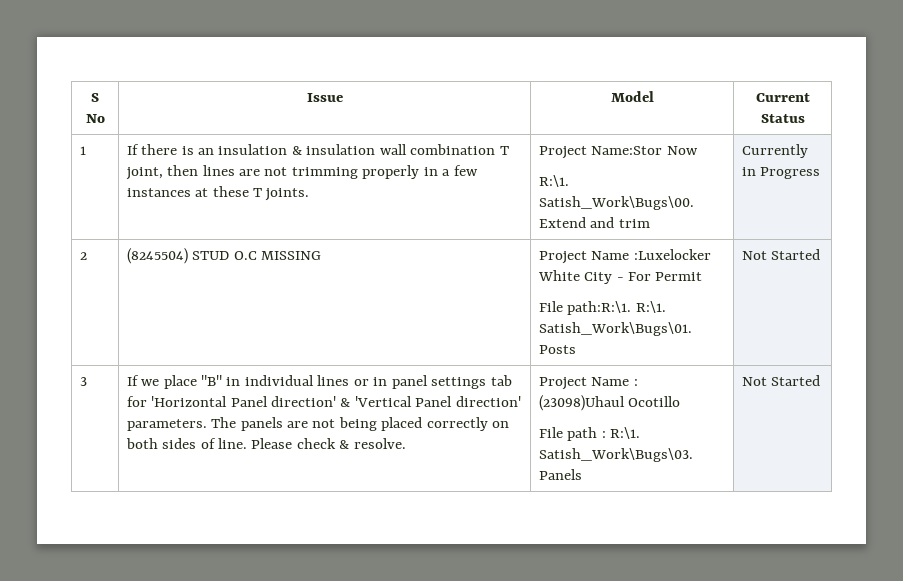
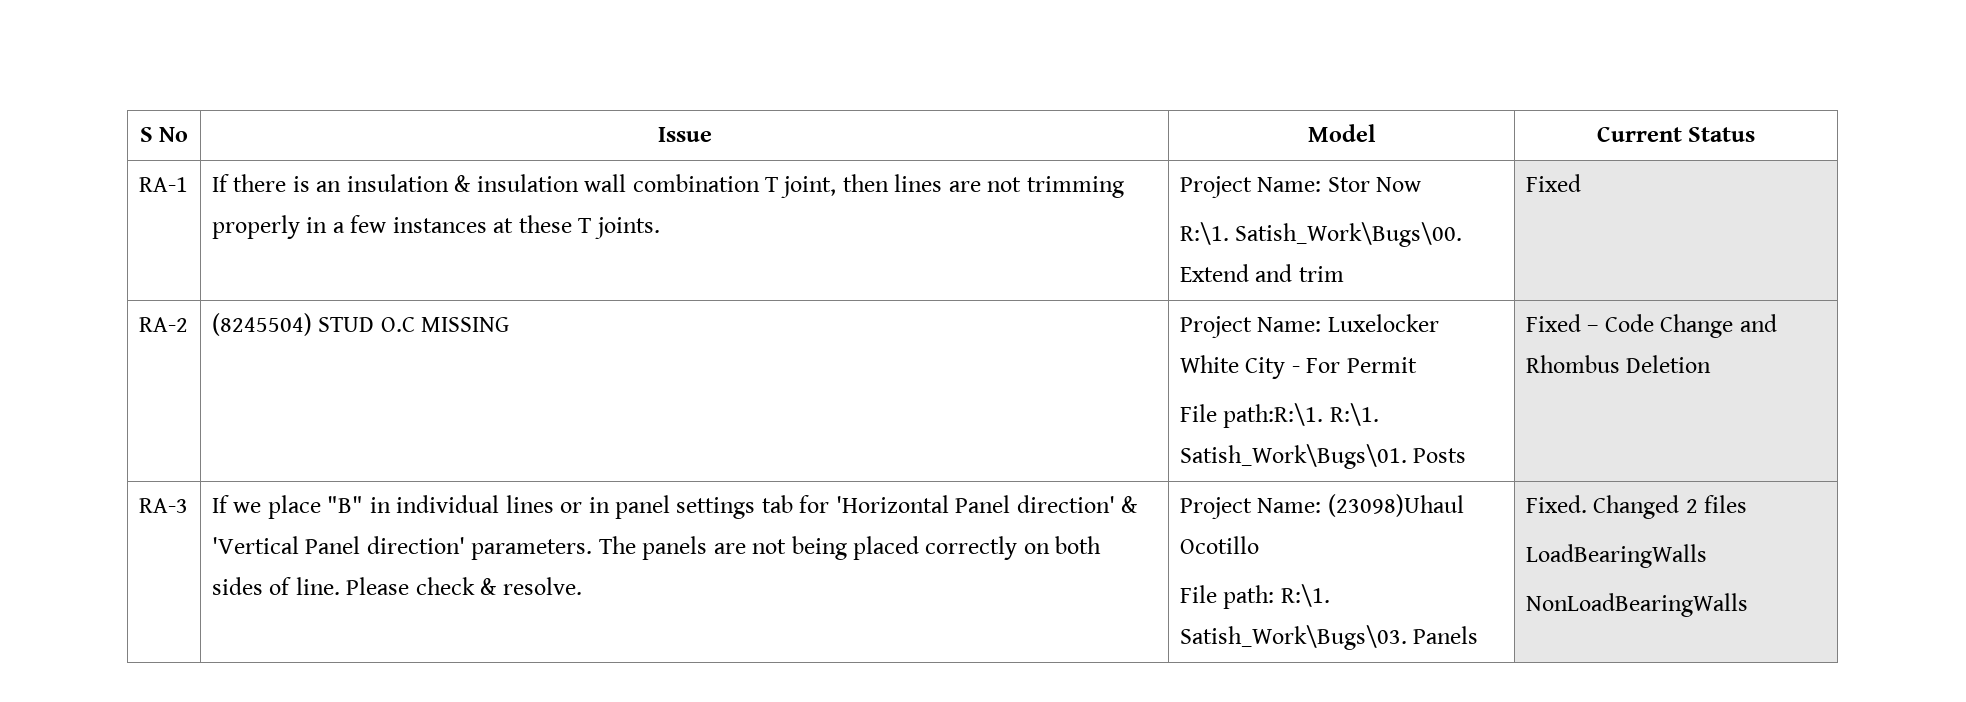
- 1 | If there is an insulation & insulation wall combination T joint, then lines are not trimming properly in a few instances at these T joints. | Project Name:Stor Now
- R:\1. Satish_Work\Bugs\00. Extend and trim | Currently in Progress
- 2 | (8245504) STUD O.C MISSING | Project Name :Luxelocker White City - For Permit
- File path:R:\1. R:\1. Satish_Work\Bugs\01. Posts | Not Started
- 3
+ RA-1 | If there is an insulation & insulation wall combination T joint, then lines are not trimming properly in a few instances at these T joints. | Project Name: Stor Now
+ R:\1. Satish_Work\Bugs\00. Extend and trim | Fixed
+ RA-2 | (8245504) STUD O.C MISSING | Project Name: Luxelocker White City - For Permit
+ File path:R:\1. R:\1. Satish_Work\Bugs\01. Posts | Fixed – Code Change and Rhombus Deletion
+ RA-3
- Project Name : (23098)Uhaul Ocotillo
+ Project Name: (23098)Uhaul Ocotillo
- File path : R:\1.
+ File path: R:\1.
- Panels | Not Started
+ Panels | Fixed. Changed 2 files
+ LoadBearingWalls
+ NonLoadBearingWalls

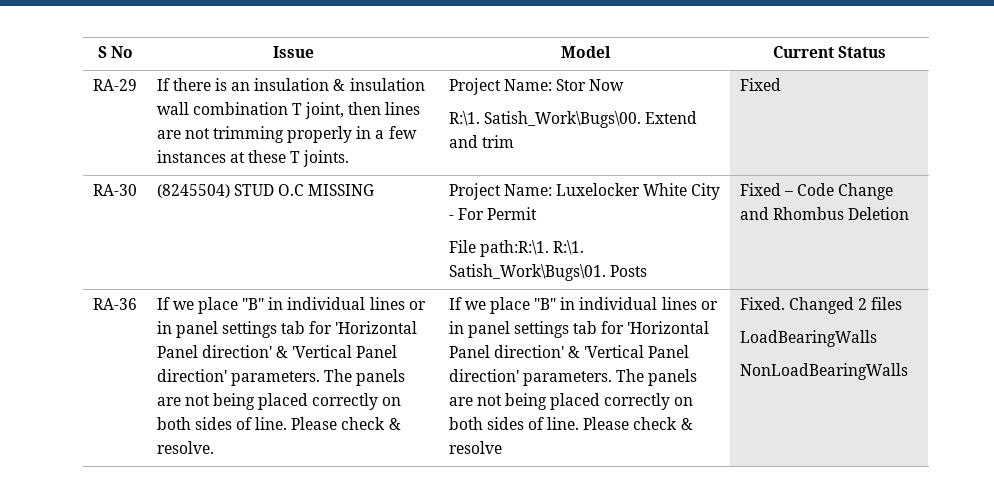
- RA-1 | If there is an insulation & insulation wall combination T joint, then lines are not trimming properly in a few instances at these T joints. | Project Name: Stor Now
+ RA-29 | If there is an insulation & insulation wall combination T joint, then lines are not trimming properly in a few instances at these T joints. | Project Name: Stor Now
- RA-2 | (8245504) STUD O.C MISSING | Project Name: Luxelocker White City - For Permit
+ RA-30 | (8245504) STUD O.C MISSING | Project Name: Luxelocker White City - For Permit
- RA-3
+ RA-36
- Project Name: (23098)Uhaul Ocotillo
- File path: R:\1. Satish_Work\Bugs\03. Panels
+ If we place "B" in individual lines or in panel settings tab for 'Horizontal Panel direction' & 'Vertical Panel direction' parameters. The panels are not being placed correctly on both sides of line. Please check & resolve

